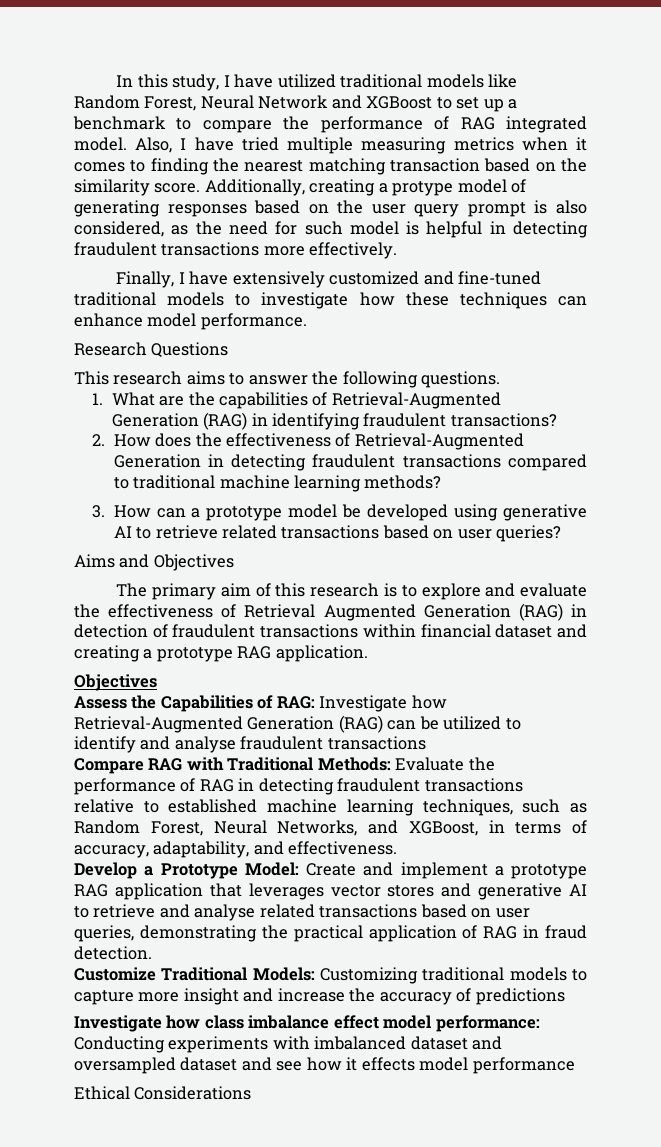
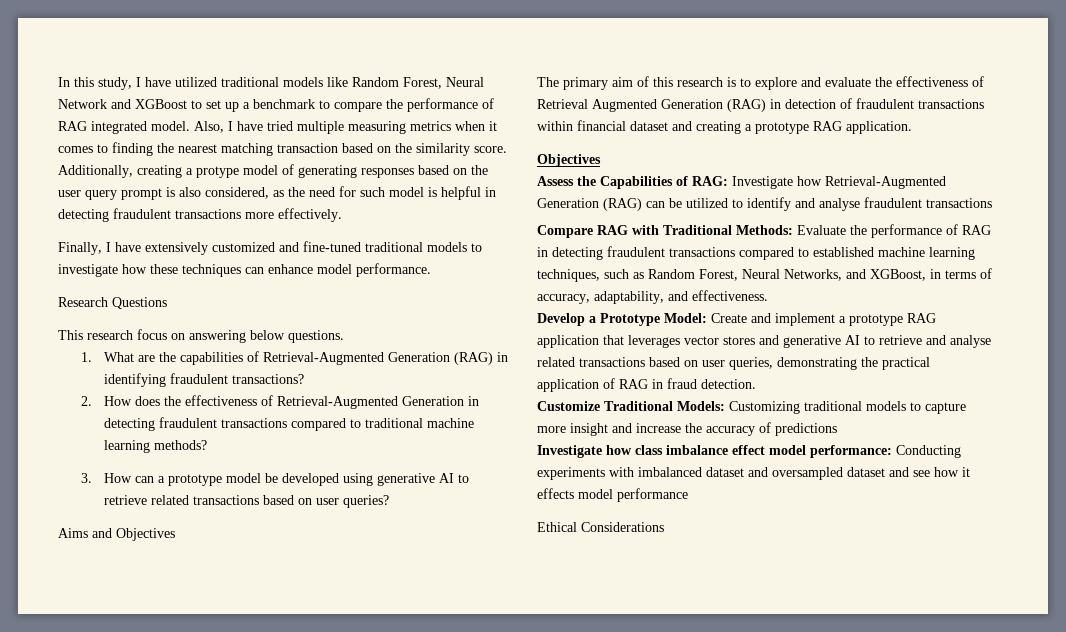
- This research aims to answer the following questions.
+ This research focus on answering below questions.
- Compare RAG with Traditional Methods: Evaluate the performance of RAG in detecting fraudulent transactions relative to established machine learning techniques, such as Random Forest, Neural Networks, and XGBoost, in terms of accuracy, adaptability, and effectiveness.
+ Compare RAG with Traditional Methods: Evaluate the performance of RAG in detecting fraudulent transactions compared to established machine learning techniques, such as Random Forest, Neural Networks, and XGBoost, in terms of accuracy, adaptability, and effectiveness.

